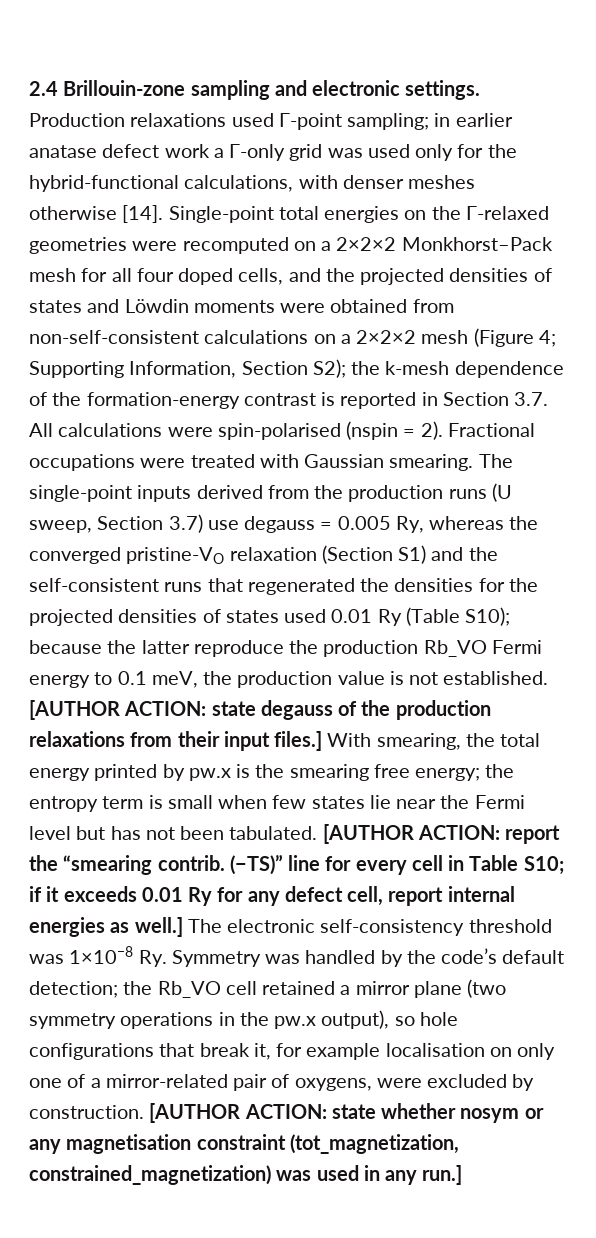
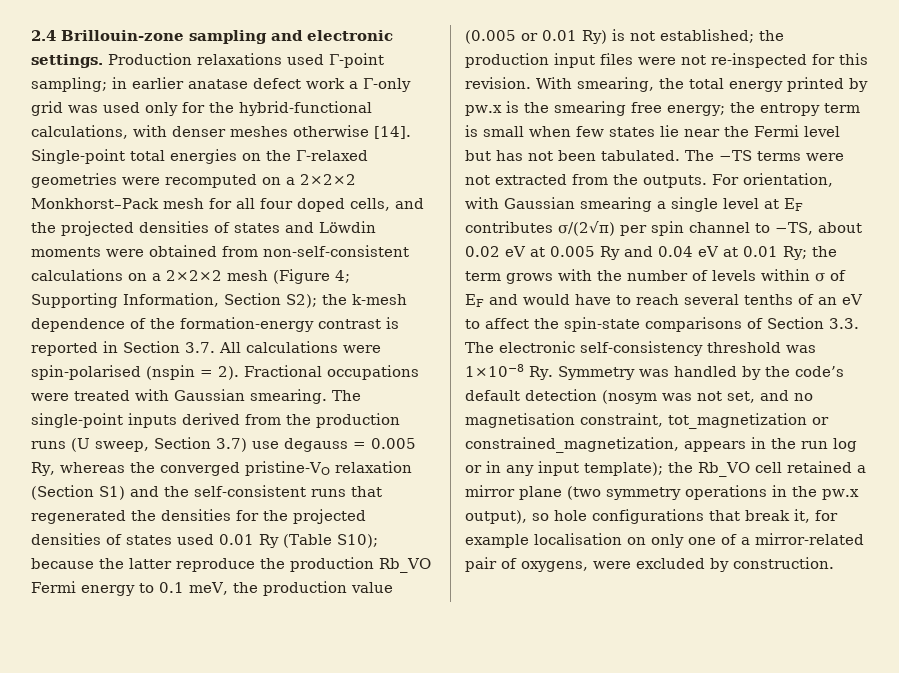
- The single-point inputs derived from the production runs (U sweep, Section 3.7) use degauss = 0.005 Ry, whereas the converged pristine-VO relaxation (Section S1) and the self-consistent runs that regenerated the densities for the projected densities of states used 0.01 Ry (Table S10); because the latter reproduce the production Rb_VO Fermi energy to 0.1 meV, the production value is not established. [AUTHOR ACTION: state degauss of the production relaxations from their input files.]
+ The single-point inputs derived from the production runs (U sweep, Section 3.7) use degauss = 0.005 Ry, whereas the converged pristine-VO relaxation (Section S1) and the self-consistent runs that regenerated the densities for the projected densities of states used 0.01 Ry (Table S10); because the latter reproduce the production Rb_VO Fermi energy to 0.1 meV, the production value (0.005 or 0.01 Ry) is not established; the production input files were not re-inspected for this revision.
- [AUTHOR ACTION: report the “smearing contrib. (−TS)” line for every cell in Table S10; if it exceeds 0.01 Ry for any defect cell, report internal energies as well.] The electronic self-consistency threshold was 1×10−8 Ry. Symmetry was handled by the code’s default detection; the Rb_VO cell retained a mirror plane (two symmetry operations in the pw.x output), so hole configurations that break it, for example localisation on only one of a mirror-related pair of oxygens, were excluded by construction. [AUTHOR ACTION: state whether nosym or any magnetisation constraint (tot_magnetization, constrained_magnetization) was used in any run.]
+ The −TS terms were not extracted from the outputs. For orientation, with Gaussian smearing a single level at EF contributes σ/(2√π) per spin channel to −TS, about 0.02 eV at 0.005 Ry and 0.04 eV at 0.01 Ry; the term grows with the number of levels within σ of EF and would have to reach several tenths of an eV to affect the spin-state comparisons of Section 3.3. The electronic self-consistency threshold was 1×10−8 Ry. Symmetry was handled by the code’s default detection (nosym was not set, and no magnetisation constraint, tot_magnetization or constrained_magnetization, appears in the run log or in any input template); the Rb_VO cell retained a mirror plane (two symmetry operations in the pw.x output), so hole configurations that break it, for example localisation on only one of a mirror-related pair of oxygens, were excluded by construction.

